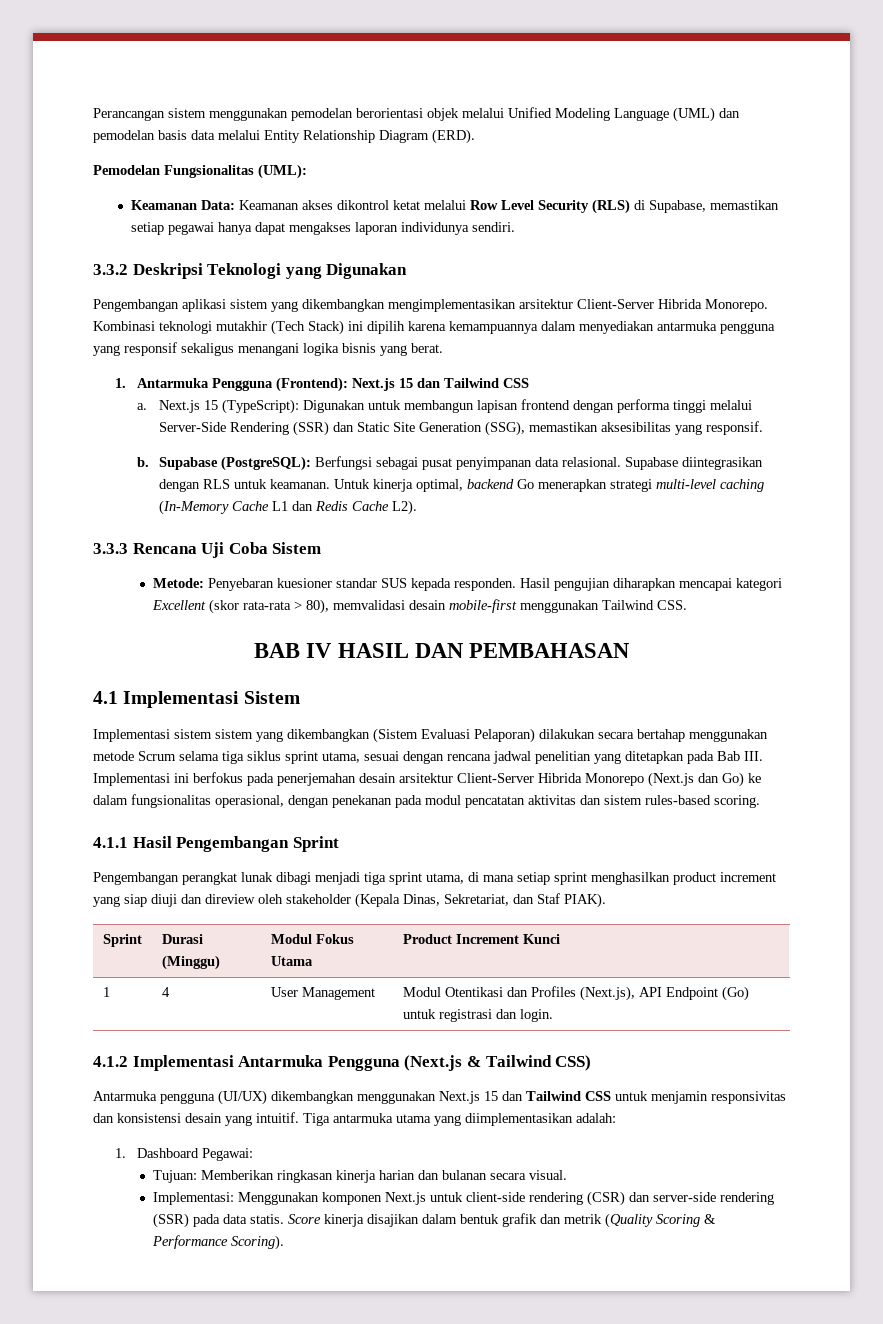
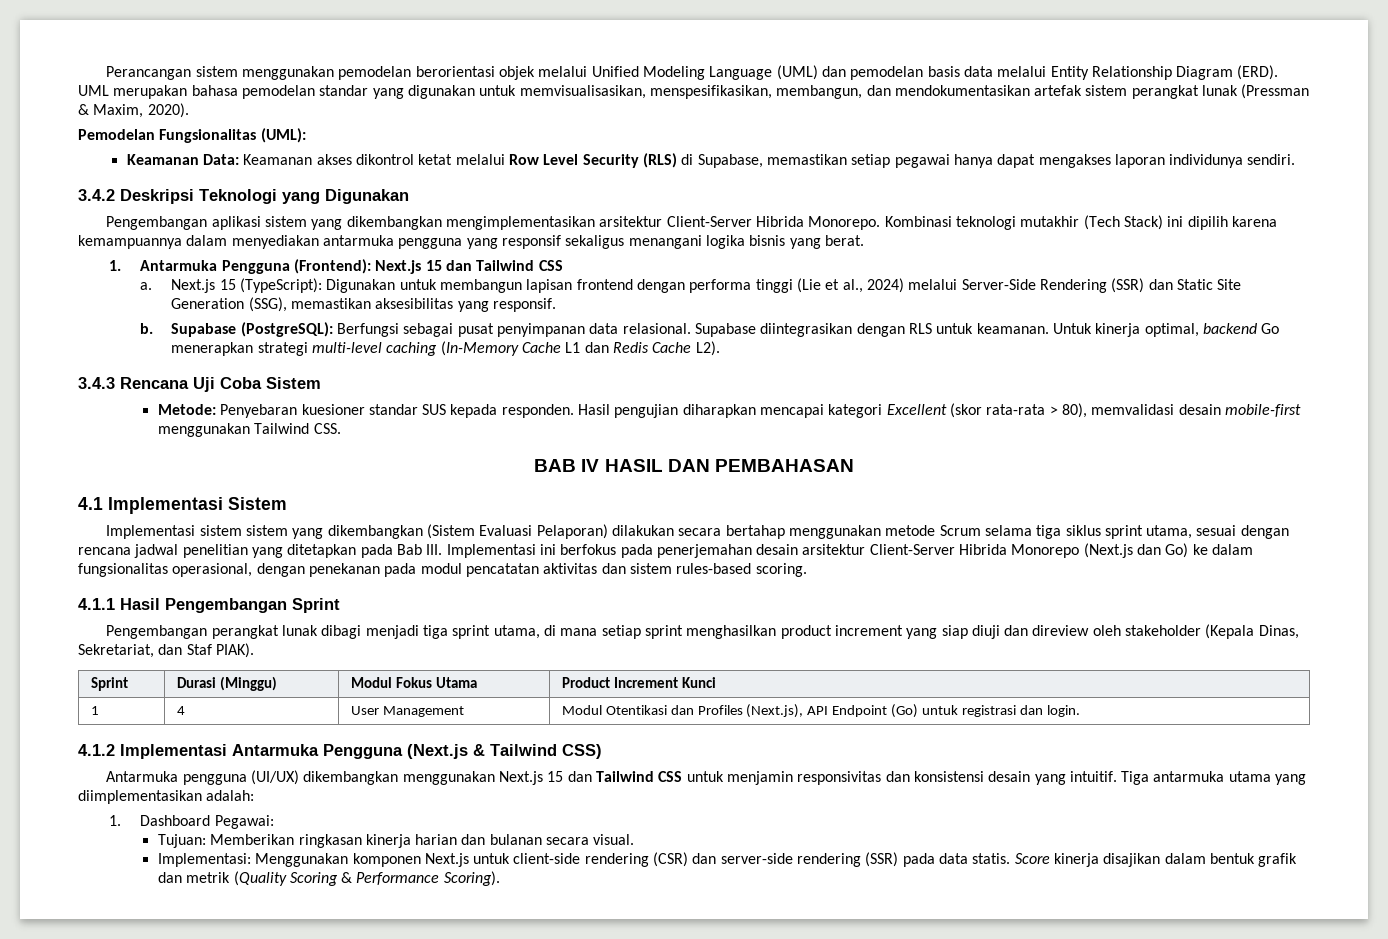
+ UML merupakan bahasa pemodelan standar yang digunakan untuk memvisualisasikan, menspesifikasikan, membangun, dan mendokumentasikan artefak sistem perangkat lunak (Pressman & Maxim, 2020).
- 3.3.2 Deskripsi Teknologi yang Digunakan
+ 3.4.2 Deskripsi Teknologi yang Digunakan
- Next.js 15 (TypeScript): Digunakan untuk membangun lapisan frontend dengan performa tinggi melalui Server-Side Rendering (SSR) dan Static Site Generation (SSG), memastikan aksesibilitas yang responsif.
+ Next.js 15 (TypeScript): Digunakan untuk membangun lapisan frontend dengan performa tinggi (Lie et al., 2024) melalui Server-Side Rendering (SSR) dan Static Site Generation (SSG), memastikan aksesibilitas yang responsif.
- 3.3.3 Rencana Uji Coba Sistem
+ 3.4.3 Rencana Uji Coba Sistem

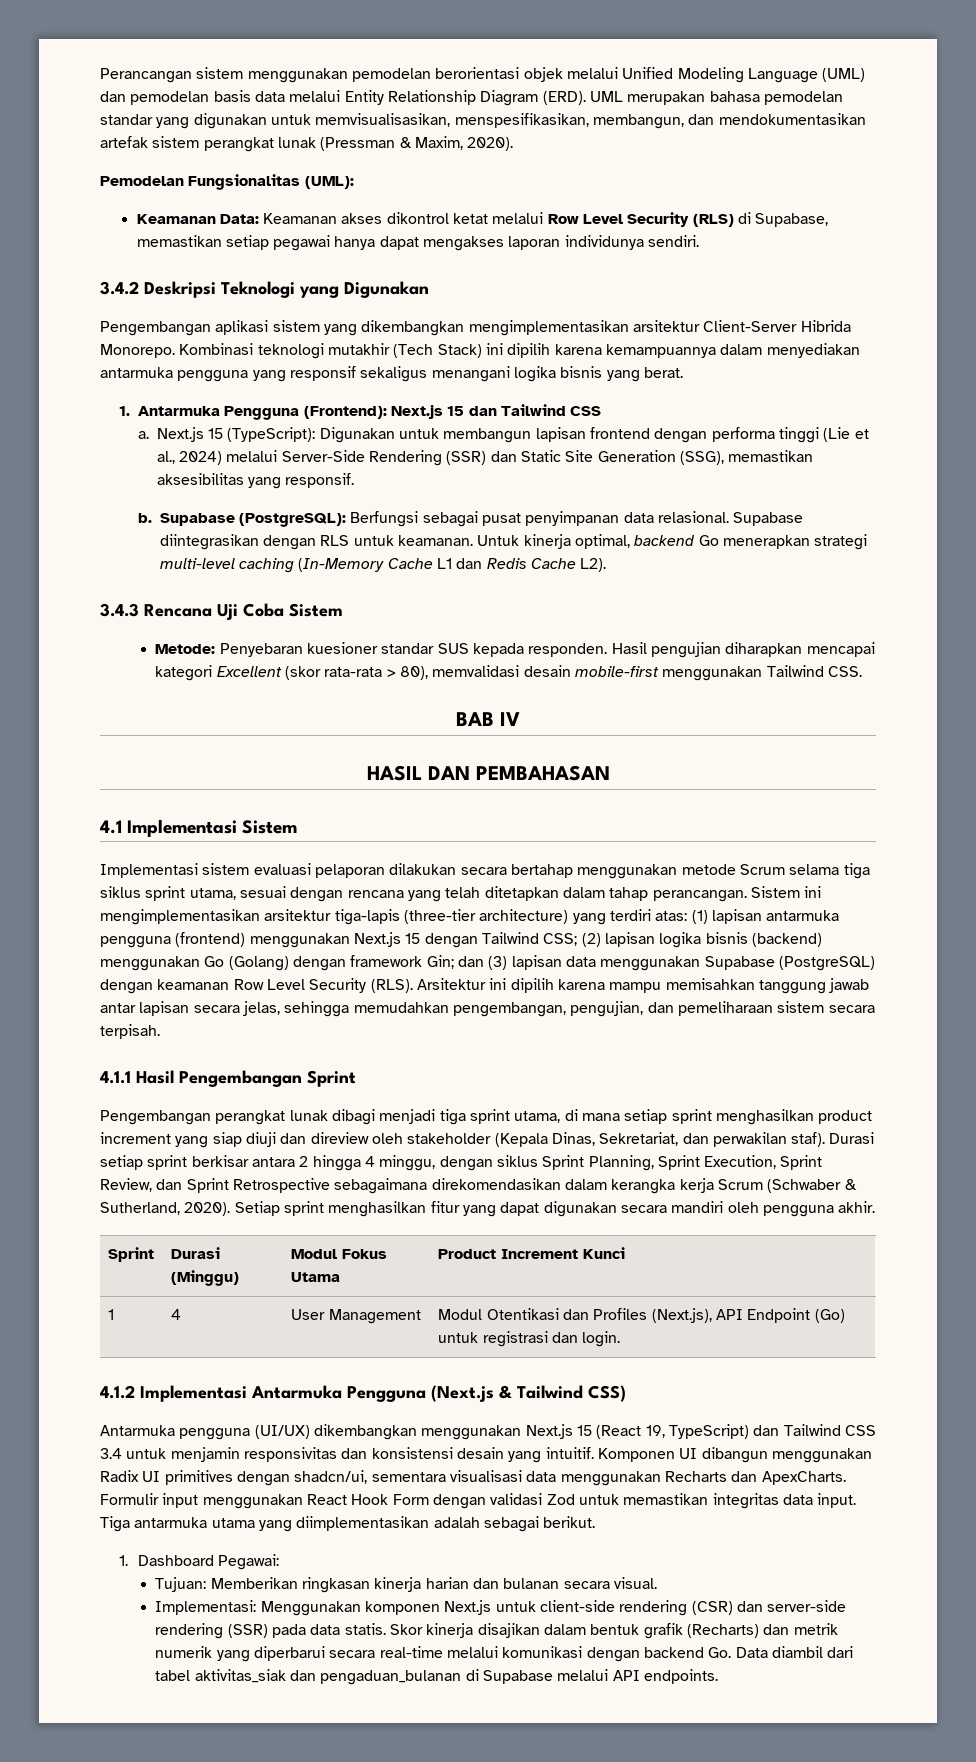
- BAB IV HASIL DAN PEMBAHASAN
+ BAB IV
+ HASIL DAN PEMBAHASAN
- Implementasi sistem sistem yang dikembangkan (Sistem Evaluasi Pelaporan) dilakukan secara bertahap menggunakan metode Scrum selama tiga siklus sprint utama, sesuai dengan rencana jadwal penelitian yang ditetapkan pada Bab III. Implementasi ini berfokus pada penerjemahan desain arsitektur Client-Server Hibrida Monorepo (Next.js dan Go) ke dalam fungsionalitas operasional, dengan penekanan pada modul pencatatan aktivitas dan sistem rules-based scoring.
+ Implementasi sistem evaluasi pelaporan dilakukan secara bertahap menggunakan metode Scrum selama tiga siklus sprint utama, sesuai dengan rencana yang telah ditetapkan dalam tahap perancangan. Sistem ini mengimplementasikan arsitektur tiga-lapis (three-tier architecture) yang terdiri atas: (1) lapisan antarmuka pengguna (frontend) menggunakan Next.js 15 dengan Tailwind CSS; (2) lapisan logika bisnis (backend) menggunakan Go (Golang) dengan framework Gin; dan (3) lapisan data menggunakan Supabase (PostgreSQL) dengan keamanan Row Level Security (RLS). Arsitektur ini dipilih karena mampu memisahkan tanggung jawab antar lapisan secara jelas, sehingga memudahkan pengembangan, pengujian, dan pemeliharaan sistem secara terpisah.
- Pengembangan perangkat lunak dibagi menjadi tiga sprint utama, di mana setiap sprint menghasilkan product increment yang siap diuji dan direview oleh stakeholder (Kepala Dinas, Sekretariat, dan Staf PIAK).
+ Pengembangan perangkat lunak dibagi menjadi tiga sprint utama, di mana setiap sprint menghasilkan product increment yang siap diuji dan direview oleh stakeholder (Kepala Dinas, Sekretariat, dan perwakilan staf). Durasi setiap sprint berkisar antara 2 hingga 4 minggu, dengan siklus Sprint Planning, Sprint Execution, Sprint Review, dan Sprint Retrospective sebagaimana direkomendasikan dalam kerangka kerja Scrum (Schwaber & Sutherland, 2020). Setiap sprint menghasilkan fitur yang dapat digunakan secara mandiri oleh pengguna akhir.
- Antarmuka pengguna (UI/UX) dikembangkan menggunakan Next.js 15 dan Tailwind CSS untuk menjamin responsivitas dan konsistensi desain yang intuitif.
+ Antarmuka pengguna (UI/UX) dikembangkan menggunakan Next.js 15 (React 19, TypeScript) dan Tailwind CSS 3.4 untuk menjamin responsivitas dan konsistensi desain yang intuitif.
+ Komponen UI dibangun menggunakan Radix UI primitives dengan shadcn/ui, sementara visualisasi data menggunakan Recharts dan ApexCharts. Formulir input menggunakan React Hook Form dengan validasi Zod untuk memastikan integritas data input.
- Tiga antarmuka utama yang diimplementasikan adalah:
+ Tiga antarmuka utama yang diimplementasikan adalah sebagai berikut.
- Score kinerja disajikan dalam bentuk grafik dan metrik (Quality Scoring & Performance Scoring).
+ Skor kinerja disajikan dalam bentuk grafik (Recharts) dan metrik numerik yang diperbarui secara real-time melalui komunikasi dengan backend Go. Data diambil dari tabel aktivitas_siak dan pengaduan_bulanan di Supabase melalui API endpoints.

